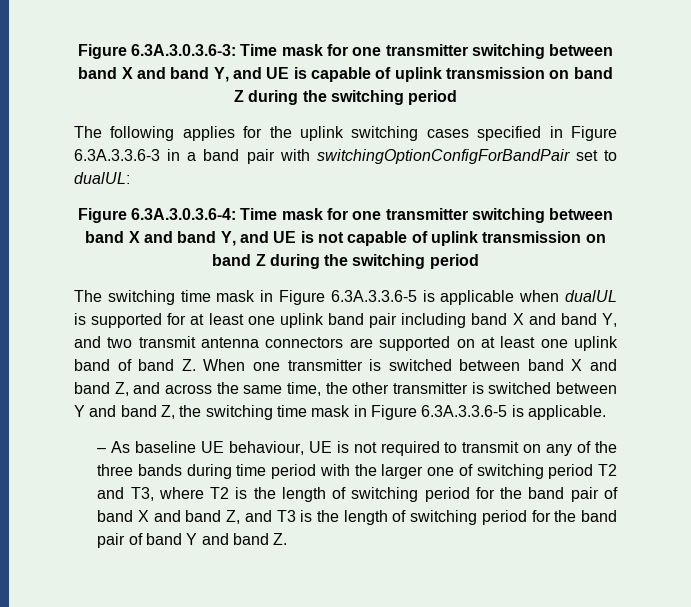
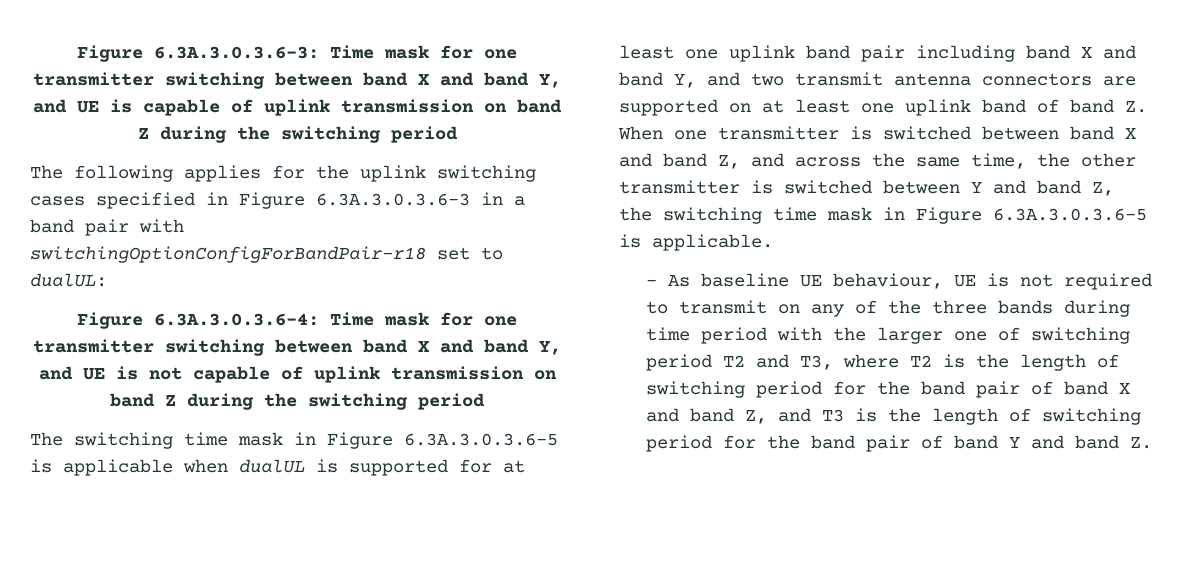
- The following applies for the uplink switching cases specified in Figure 6.3A.3.3.6-3 in a band pair with switchingOptionConfigForBandPair set to dualUL:
+ The following applies for the uplink switching cases specified in Figure 6.3A.3.0.3.6-3 in a band pair with switchingOptionConfigForBandPair-r18 set to dualUL:
- The switching time mask in Figure 6.3A.3.3.6-5 is applicable when dualUL is supported for at least one uplink band pair including band X and band Y, and two transmit antenna connectors are supported on at least one uplink band of band Z. When one transmitter is switched between band X and band Z, and across the same time, the other transmitter is switched between Y and band Z, the switching time mask in Figure 6.3A.3.3.6-5 is applicable.
+ The switching time mask in Figure 6.3A.3.0.3.6-5 is applicable when dualUL is supported for at least one uplink band pair including band X and band Y, and two transmit antenna connectors are supported on at least one uplink band of band Z. When one transmitter is switched between band X and band Z, and across the same time, the other transmitter is switched between Y and band Z, the switching time mask in Figure 6.3A.3.0.3.6-5 is applicable.

